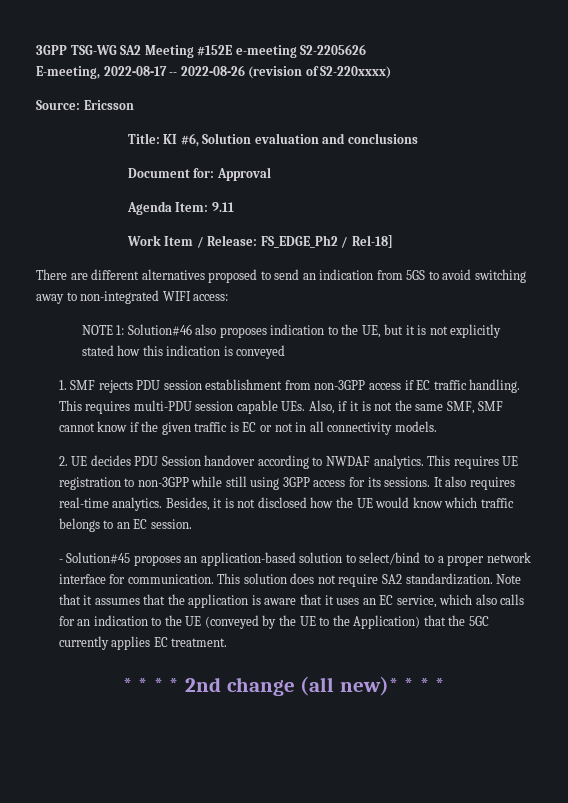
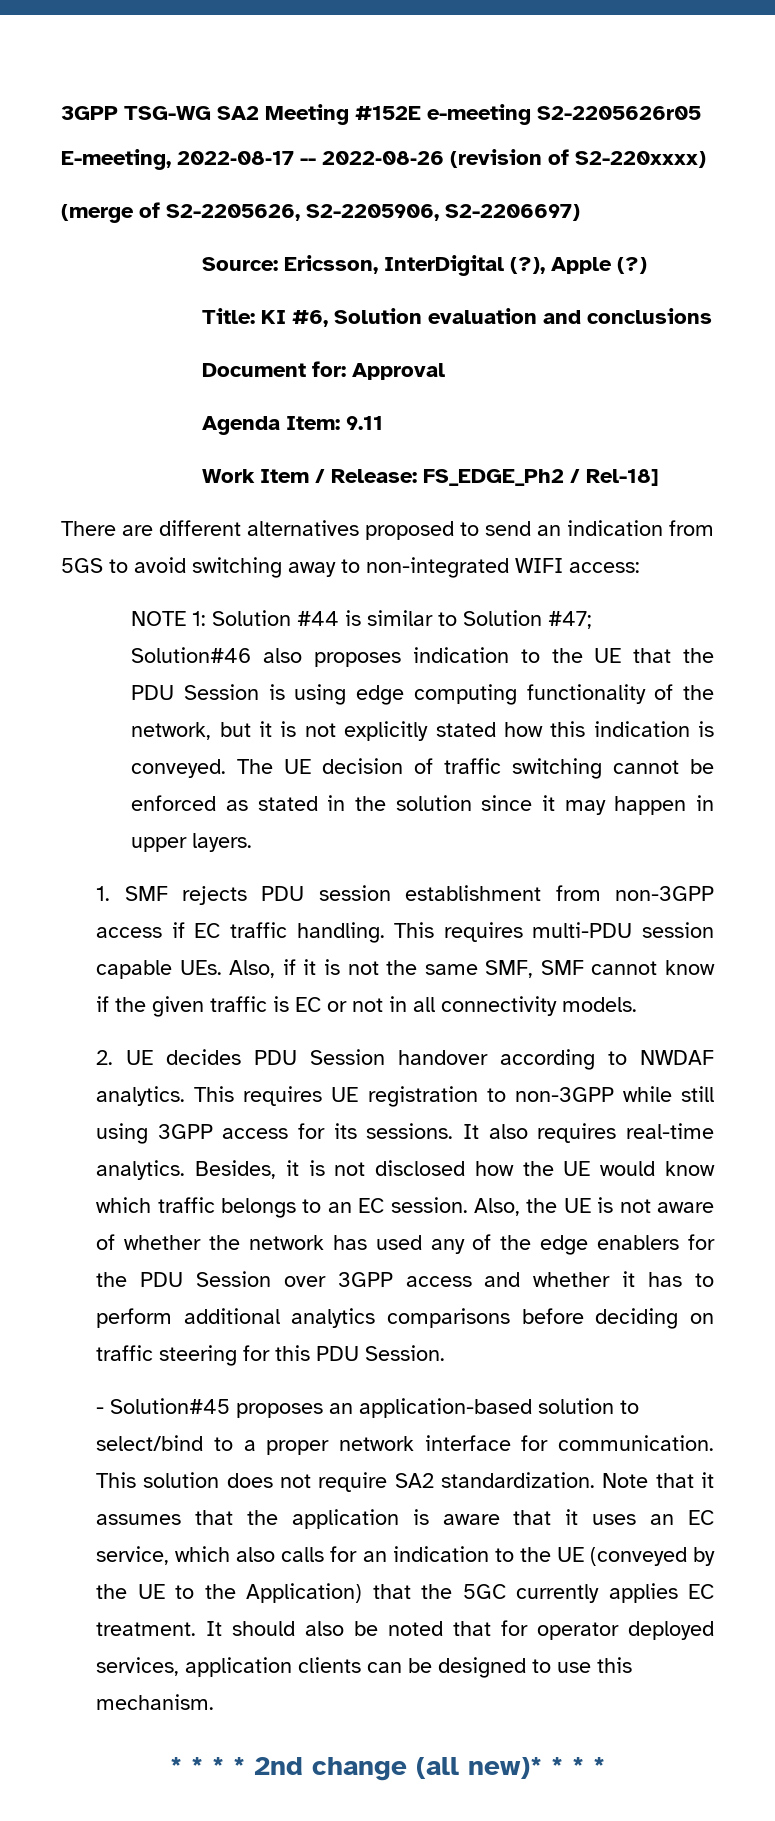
- 3GPP TSG-WG SA2 Meeting #152E e-meeting S2-2205626
+ 3GPP TSG-WG SA2 Meeting #152E e-meeting S2-2205626r05
- Source: Ericsson
+ (merge of S2-2205626, S2-2205906, S2-2206697)
+ Source: Ericsson, InterDigital (?), Apple (?)
- NOTE 1: Solution#46 also proposes indication to the UE, but it is not explicitly stated how this indication is conveyed
+ NOTE 1: Solution #44 is similar to Solution #47; Solution#46 also proposes indication to the UE that the PDU Session is using edge computing functionality of the network, but it is not explicitly stated how this indication is conveyed. The UE decision of traffic switching cannot be enforced as stated in the solution since it may happen in upper layers.
+ Also, the UE is not aware of whether the network has used any of the edge enablers for the PDU Session over 3GPP access and whether it has to perform additional analytics comparisons before deciding on traffic steering for this PDU Session.
+ It should also be noted that for operator deployed services, application clients can be designed to use this mechanism.

